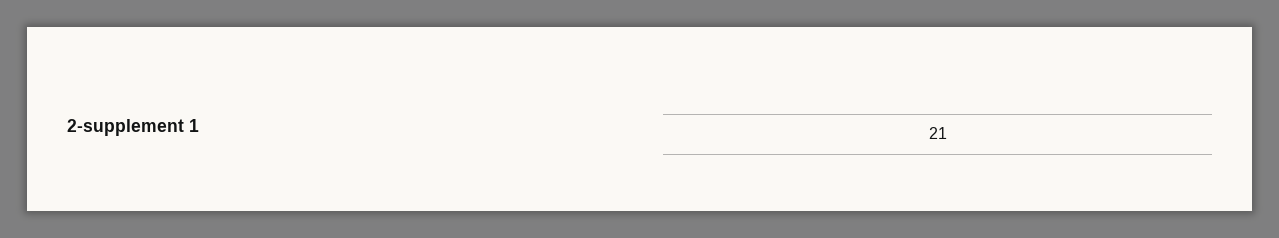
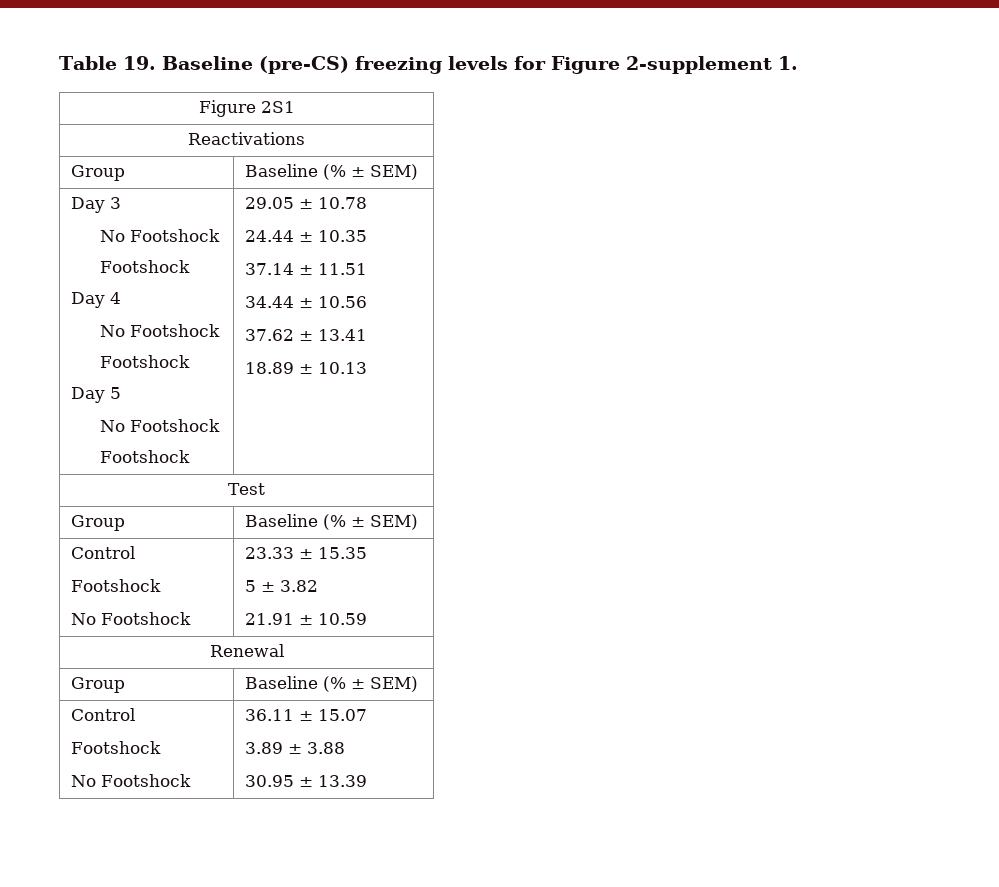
- 2-supplement 1
- 21
+ Table 19. Baseline (pre-CS) freezing levels for Figure 2-supplement 1.
+ Figure 2S1
+ Reactivations
+ Group | Baseline (% ± SEM)
+ Day 3
+ No Footshock
+ Footshock
+ Day 4
+ No Footshock
+ Footshock
+ Day 5
+ No Footshock
+ Footshock | 29.05 ± 10.78
+ 24.44 ± 10.35
+ 37.14 ± 11.51
+ 34.44 ± 10.56
+ 37.62 ± 13.41
+ 18.89 ± 10.13
+ Test
+ Group | Baseline (% ± SEM)
+ Control
+ Footshock
+ No Footshock | 23.33 ± 15.35
+ 5 ± 3.82
+ 21.91 ± 10.59
+ Renewal
+ Group | Baseline (% ± SEM)
+ Control
+ Footshock
+ No Footshock | 36.11 ± 15.07
+ 3.89 ± 3.88
+ 30.95 ± 13.39

